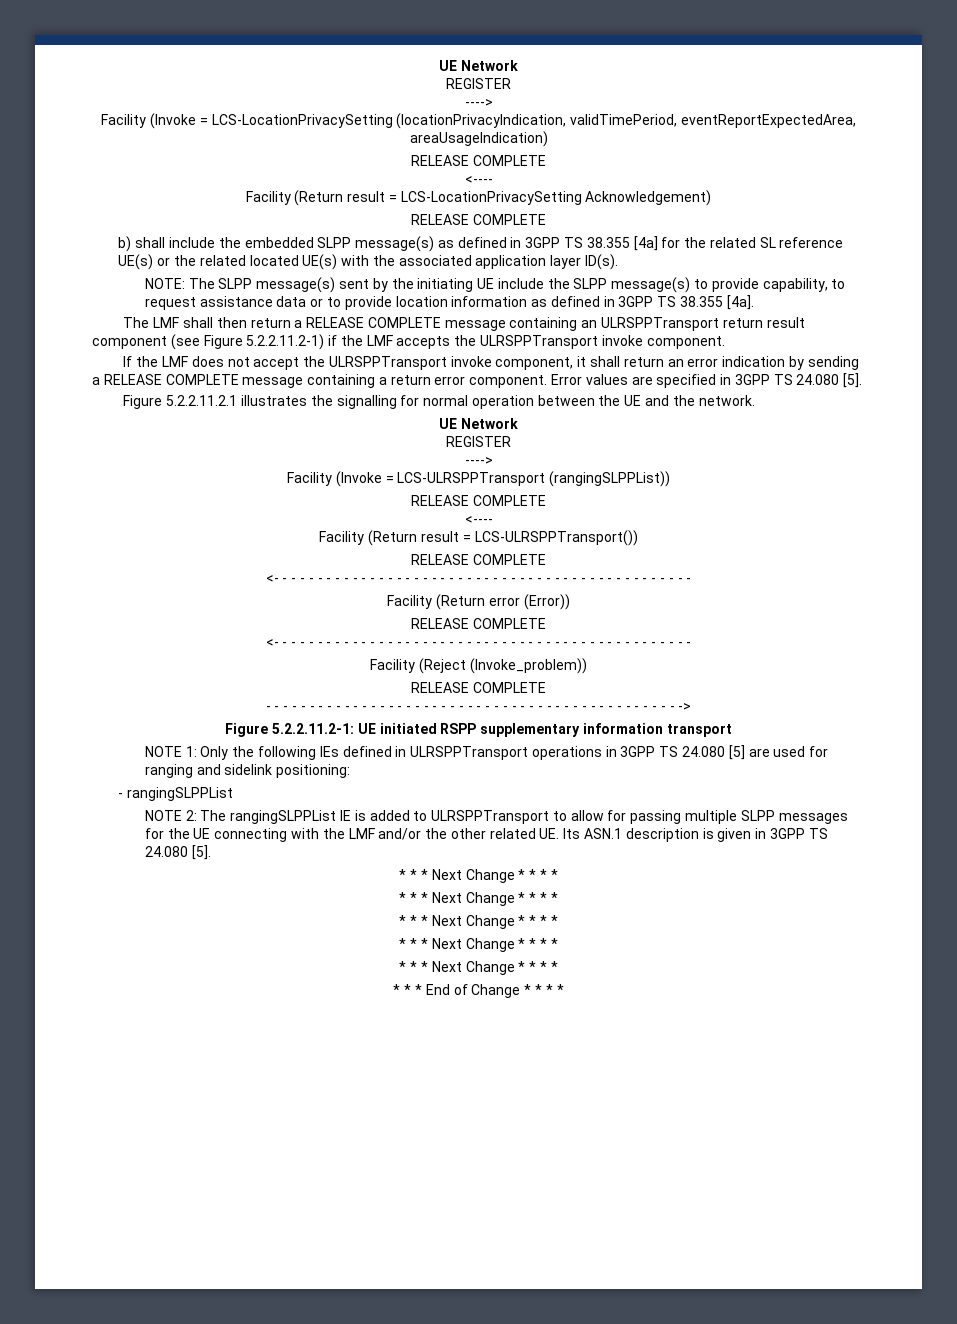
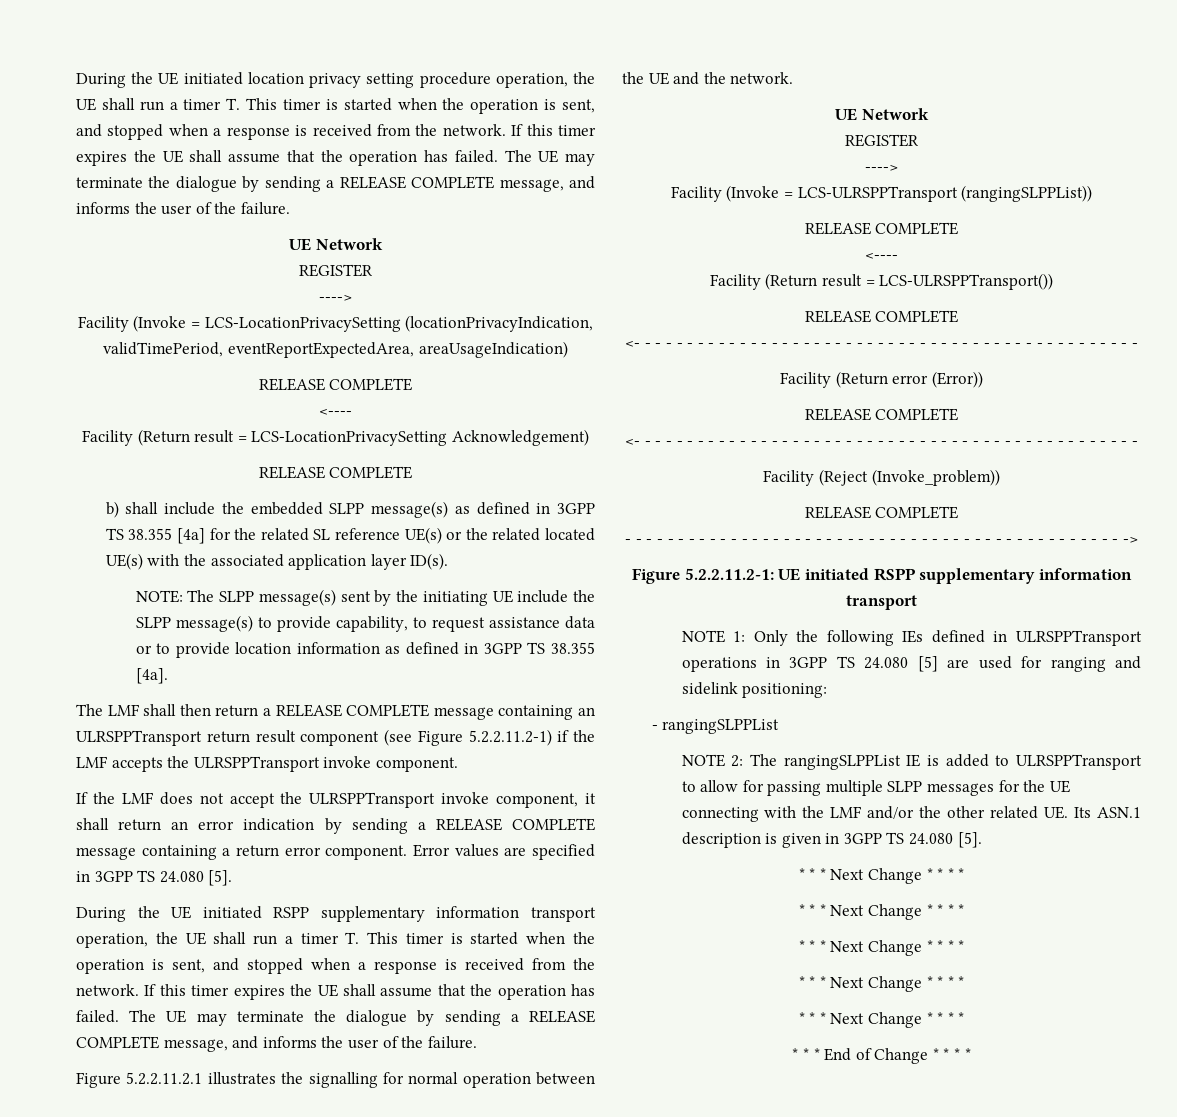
+ During the UE initiated location privacy setting procedure operation, the UE shall run a timer T. This timer is started when the operation is sent, and stopped when a response is received from the network. If this timer expires the UE shall assume that the operation has failed. The UE may terminate the dialogue by sending a RELEASE COMPLETE message, and informs the user of the failure.
+ During the UE initiated RSPP supplementary information transport operation, the UE shall run a timer T. This timer is started when the operation is sent, and stopped when a response is received from the network. If this timer expires the UE shall assume that the operation has failed. The UE may terminate the dialogue by sending a RELEASE COMPLETE message, and informs the user of the failure.

